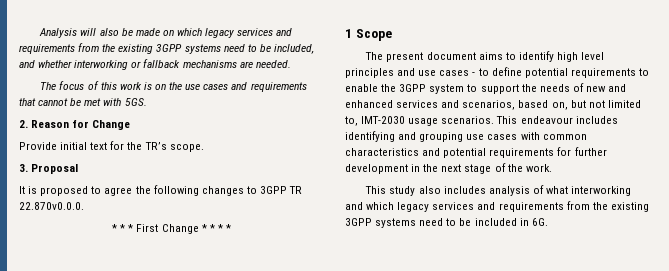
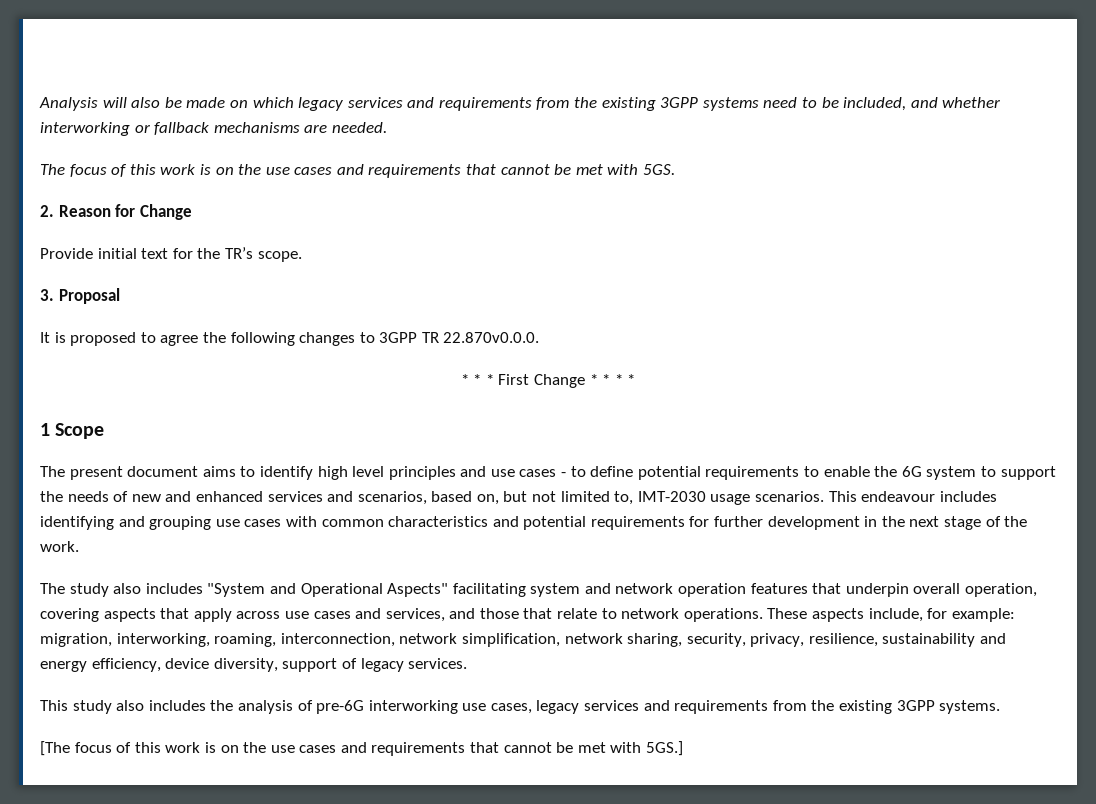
- The present document aims to identify high level principles and use cases - to define potential requirements to enable the 3GPP system to support the needs of new and enhanced services and scenarios, based on, but not limited to, IMT-2030 usage scenarios.
+ The present document aims to identify high level principles and use cases - to define potential requirements to enable the 6G system to support the needs of new and enhanced services and scenarios, based on, but not limited to, IMT-2030 usage scenarios.
+ The study also includes "System and Operational Aspects" facilitating system and network operation features that underpin overall operation, covering aspects that apply across use cases and services, and those that relate to network operations. These aspects include, for example: migration, interworking, roaming, interconnection, network simplification, network sharing, security, privacy, resilience, sustainability and energy efficiency, device diversity, support of legacy services.
- This study also includes analysis of what interworking and which legacy services and requirements from the existing 3GPP systems need to be included in 6G.
+ This study also includes the analysis of pre-6G interworking use cases, legacy services and requirements from the existing 3GPP systems.
+ [The focus of this work is on the use cases and requirements that cannot be met with 5GS.]

